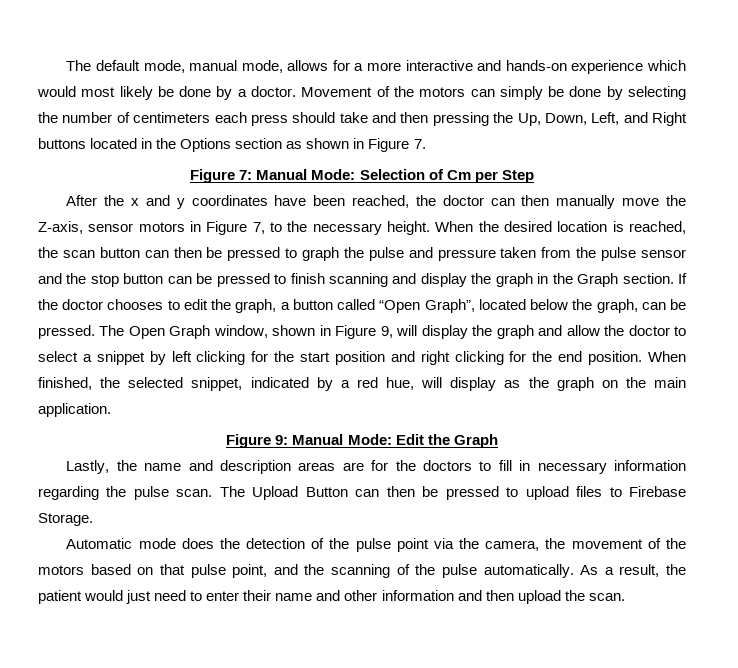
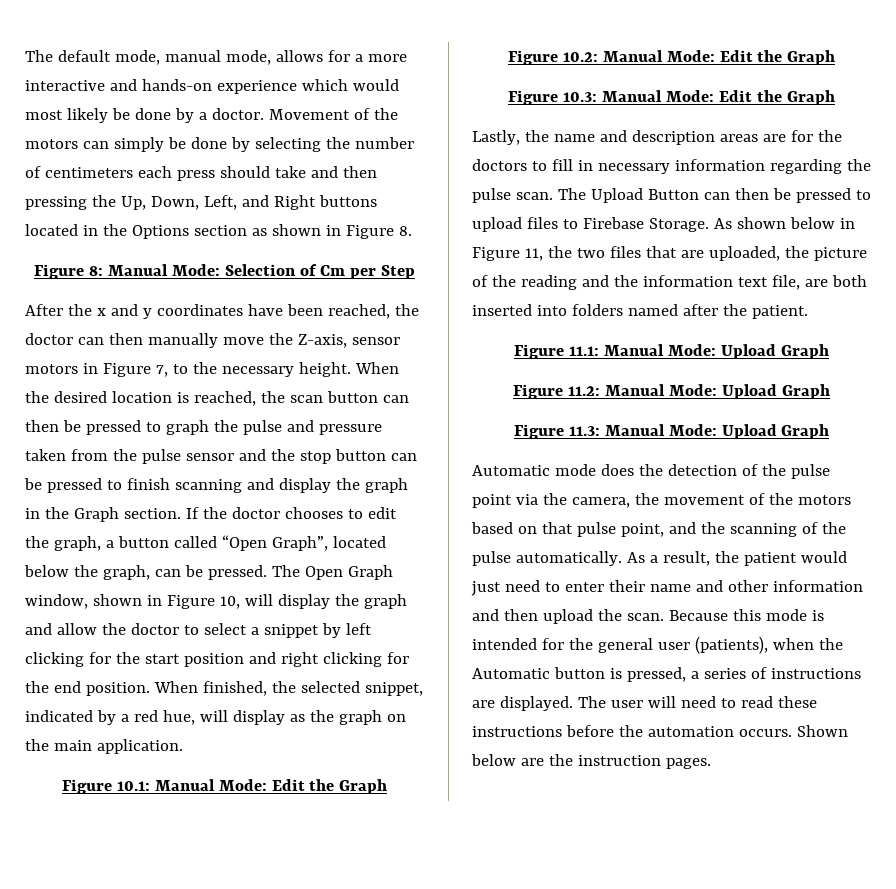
- Movement of the motors can simply be done by selecting the number of centimeters each press should take and then pressing the Up, Down, Left, and Right buttons located in the Options section as shown in Figure 7.
- Figure 7: Manual Mode: Selection of Cm per Step
+ Movement of the motors can simply be done by selecting the number of centimeters each press should take and then pressing the Up, Down, Left, and Right buttons located in the Options section as shown in Figure 8.
+ Figure 8: Manual Mode: Selection of Cm per Step
- The Open Graph window, shown in Figure 9, will display the graph and allow the doctor to select a snippet by left clicking for the start position and right clicking for the end position.
+ The Open Graph window, shown in Figure 10, will display the graph and allow the doctor to select a snippet by left clicking for the start position and right clicking for the end position.
- Figure 9: Manual Mode: Edit the Graph
+ Figure 10.1: Manual Mode: Edit the Graph
+ Figure 10.2: Manual Mode: Edit the Graph
+ Figure 10.3: Manual Mode: Edit the Graph
+ As shown below in Figure 11, the two files that are uploaded, the picture of the reading and the information text file, are both inserted into folders named after the patient.
+ Figure 11.1: Manual Mode: Upload Graph
+ Figure 11.2: Manual Mode: Upload Graph
+ Figure 11.3: Manual Mode: Upload Graph
+ Because this mode is intended for the general user (patients), when the Automatic button is pressed, a series of instructions are displayed. The user will need to read these instructions before the automation occurs. Shown below are the instruction pages.

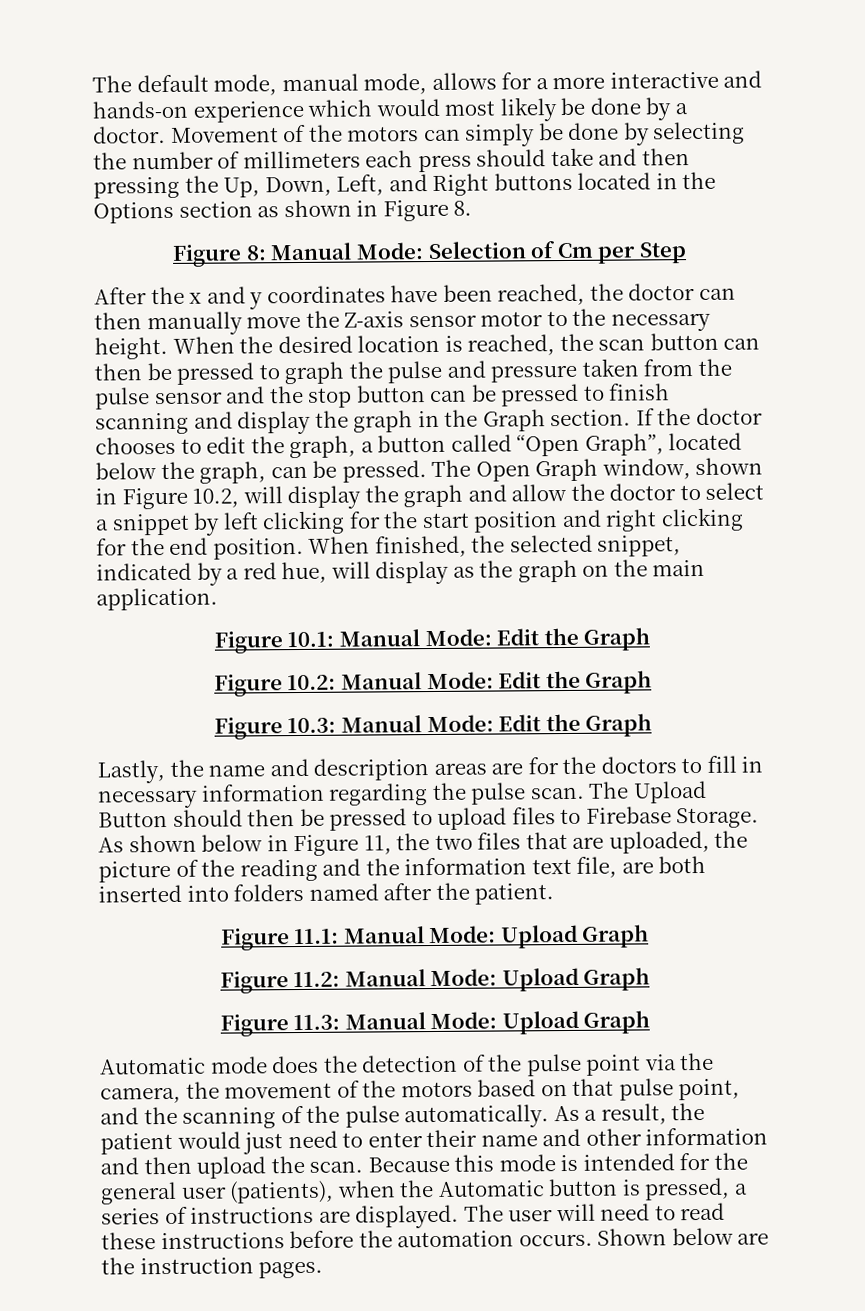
- Movement of the motors can simply be done by selecting the number of centimeters each press should take and then pressing the Up, Down, Left, and Right buttons located in the Options section as shown in Figure 8.
+ Movement of the motors can simply be done by selecting the number of millimeters each press should take and then pressing the Up, Down, Left, and Right buttons located in the Options section as shown in Figure 8.
- After the x and y coordinates have been reached, the doctor can then manually move the Z-axis, sensor motors in Figure 7, to the necessary height.
+ After the x and y coordinates have been reached, the doctor can then manually move the Z-axis sensor motor to the necessary height.
- The Open Graph window, shown in Figure 10, will display the graph and allow the doctor to select a snippet by left clicking for the start position and right clicking for the end position.
+ The Open Graph window, shown in Figure 10.2, will display the graph and allow the doctor to select a snippet by left clicking for the start position and right clicking for the end position.
- The Upload Button can then be pressed to upload files to Firebase Storage.
+ The Upload Button should then be pressed to upload files to Firebase Storage.

